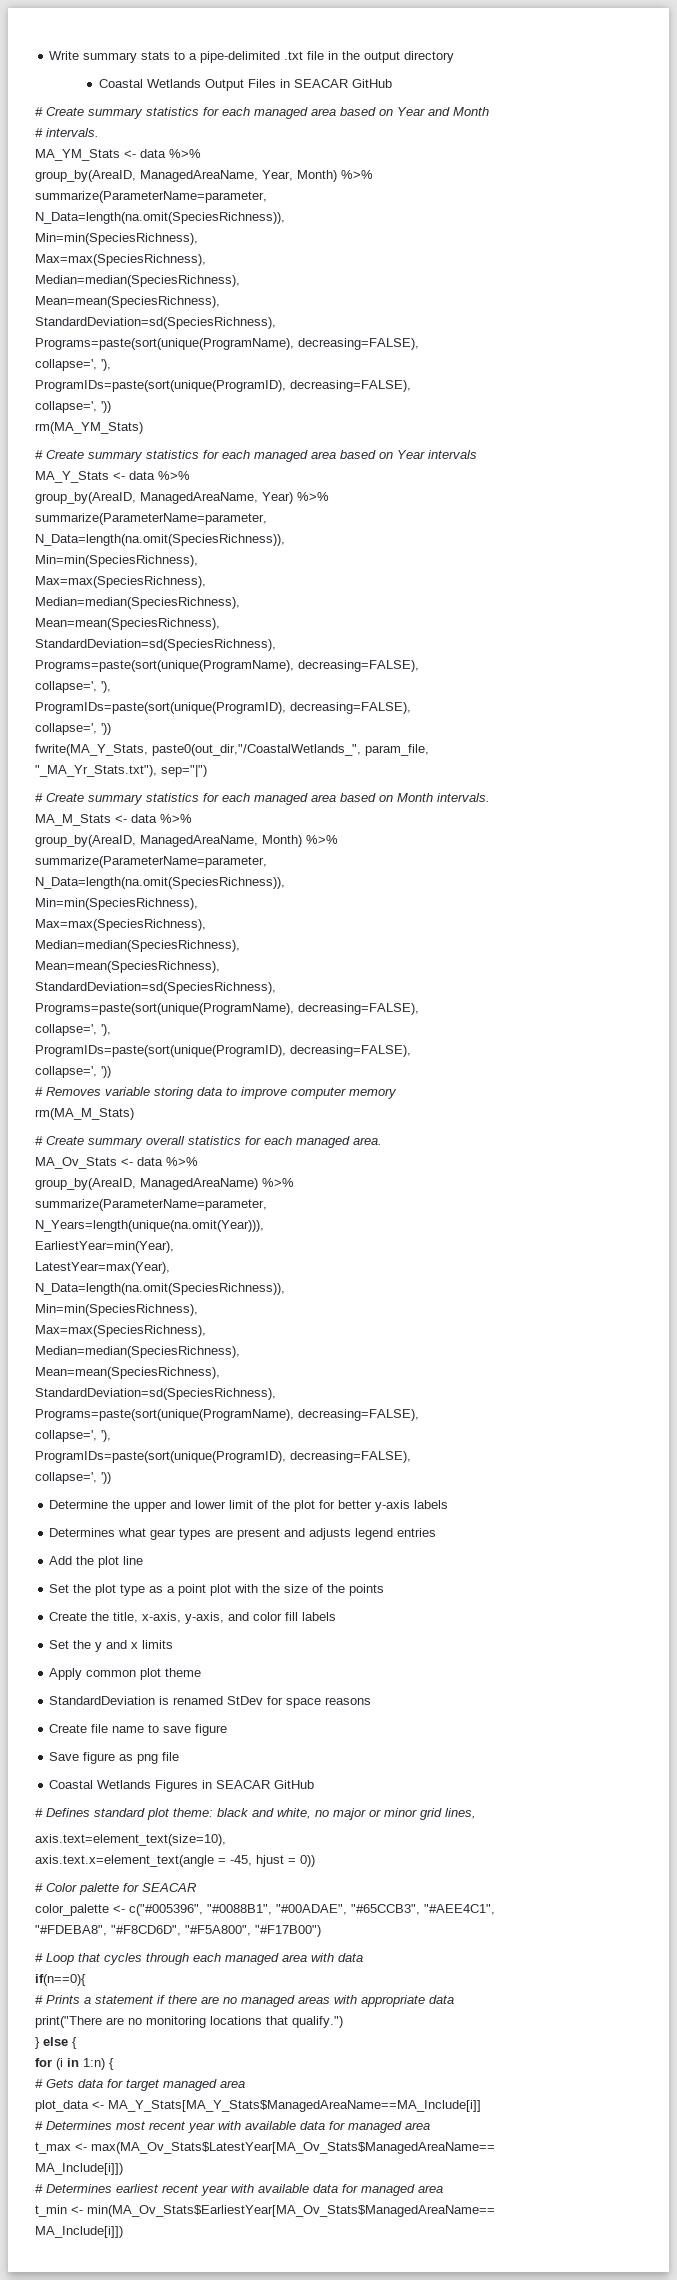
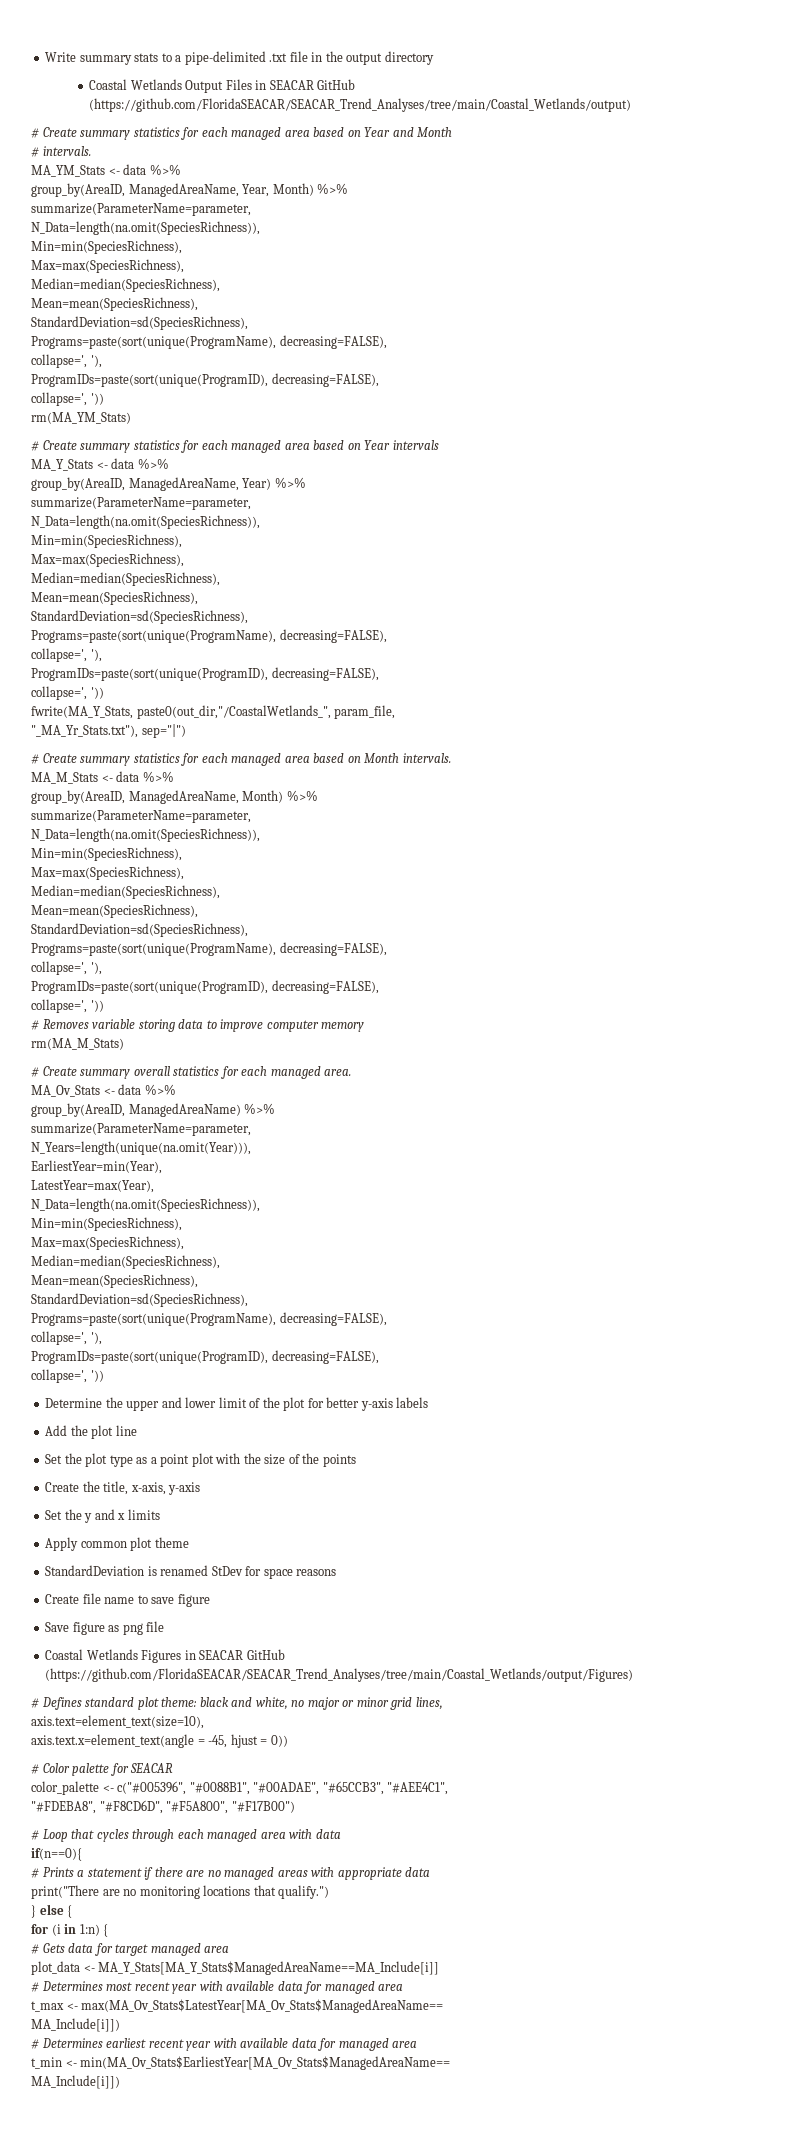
- Coastal Wetlands Output Files in SEACAR GitHub
+ Coastal Wetlands Output Files in SEACAR GitHub (https://github.com/FloridaSEACAR/SEACAR_Trend_Analyses/tree/main/Coastal_Wetlands/output)
- Determines what gear types are present and adjusts legend entries
- Create the title, x-axis, y-axis, and color fill labels
+ Create the title, x-axis, y-axis
- Coastal Wetlands Figures in SEACAR GitHub
+ Coastal Wetlands Figures in SEACAR GitHub (https://github.com/FloridaSEACAR/SEACAR_Trend_Analyses/tree/main/Coastal_Wetlands/output/Figures)

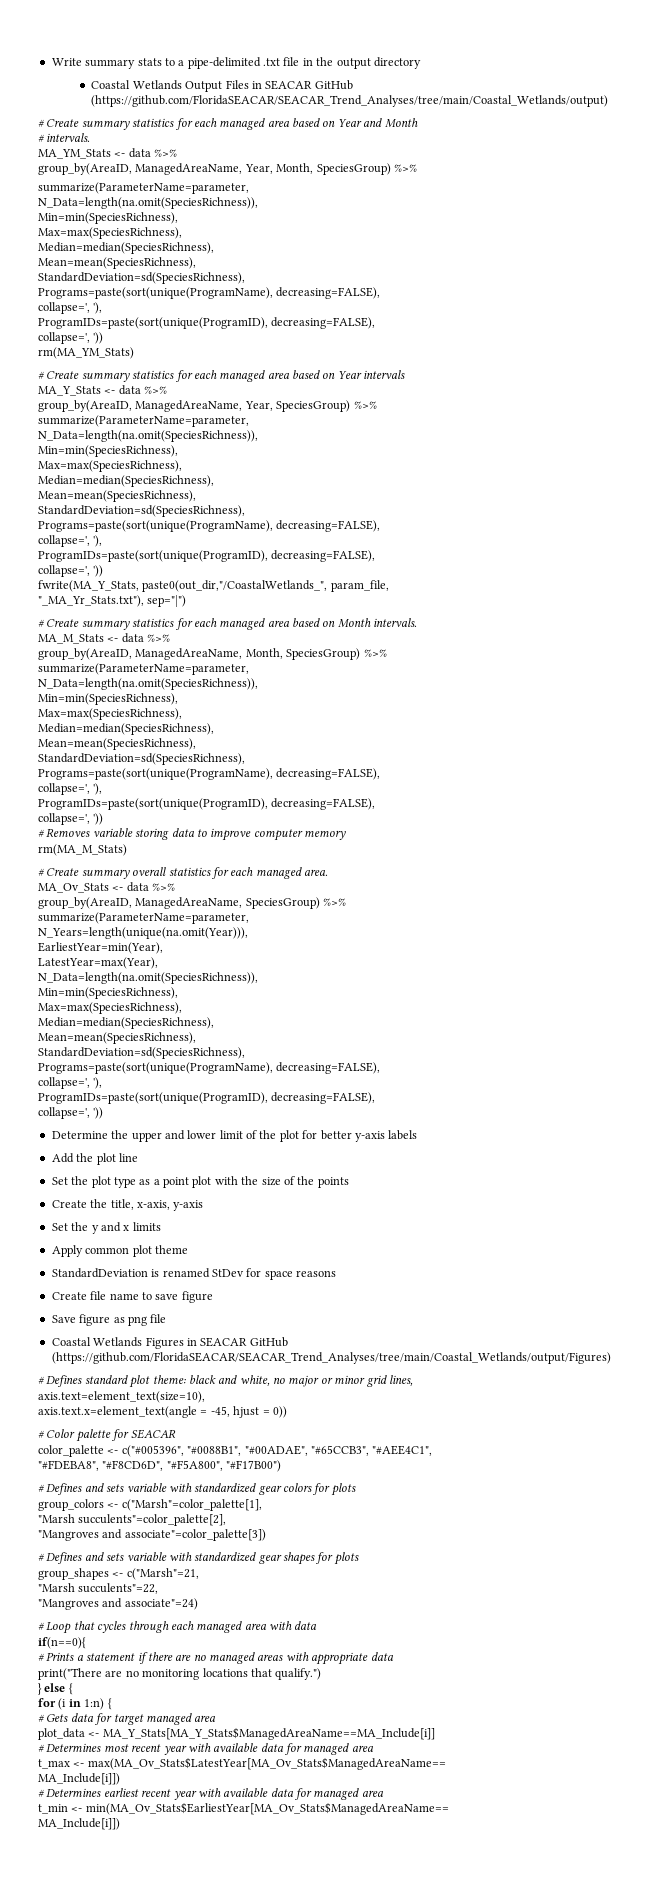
- group_by(AreaID, ManagedAreaName, Year, Month) %>%
+ group_by(AreaID, ManagedAreaName, Year, Month, SpeciesGroup) %>%
- group_by(AreaID, ManagedAreaName, Year) %>%
+ group_by(AreaID, ManagedAreaName, Year, SpeciesGroup) %>%
- group_by(AreaID, ManagedAreaName, Month) %>%
+ group_by(AreaID, ManagedAreaName, Month, SpeciesGroup) %>%
- group_by(AreaID, ManagedAreaName) %>%
+ group_by(AreaID, ManagedAreaName, SpeciesGroup) %>%
+ # Defines and sets variable with standardized gear colors for plots
+ group_colors <- c("Marsh"=color_palette[1],
+ "Marsh succulents"=color_palette[2],
+ "Mangroves and associate"=color_palette[3])
+ # Defines and sets variable with standardized gear shapes for plots
+ group_shapes <- c("Marsh"=21,
+ "Marsh succulents"=22,
+ "Mangroves and associate"=24)

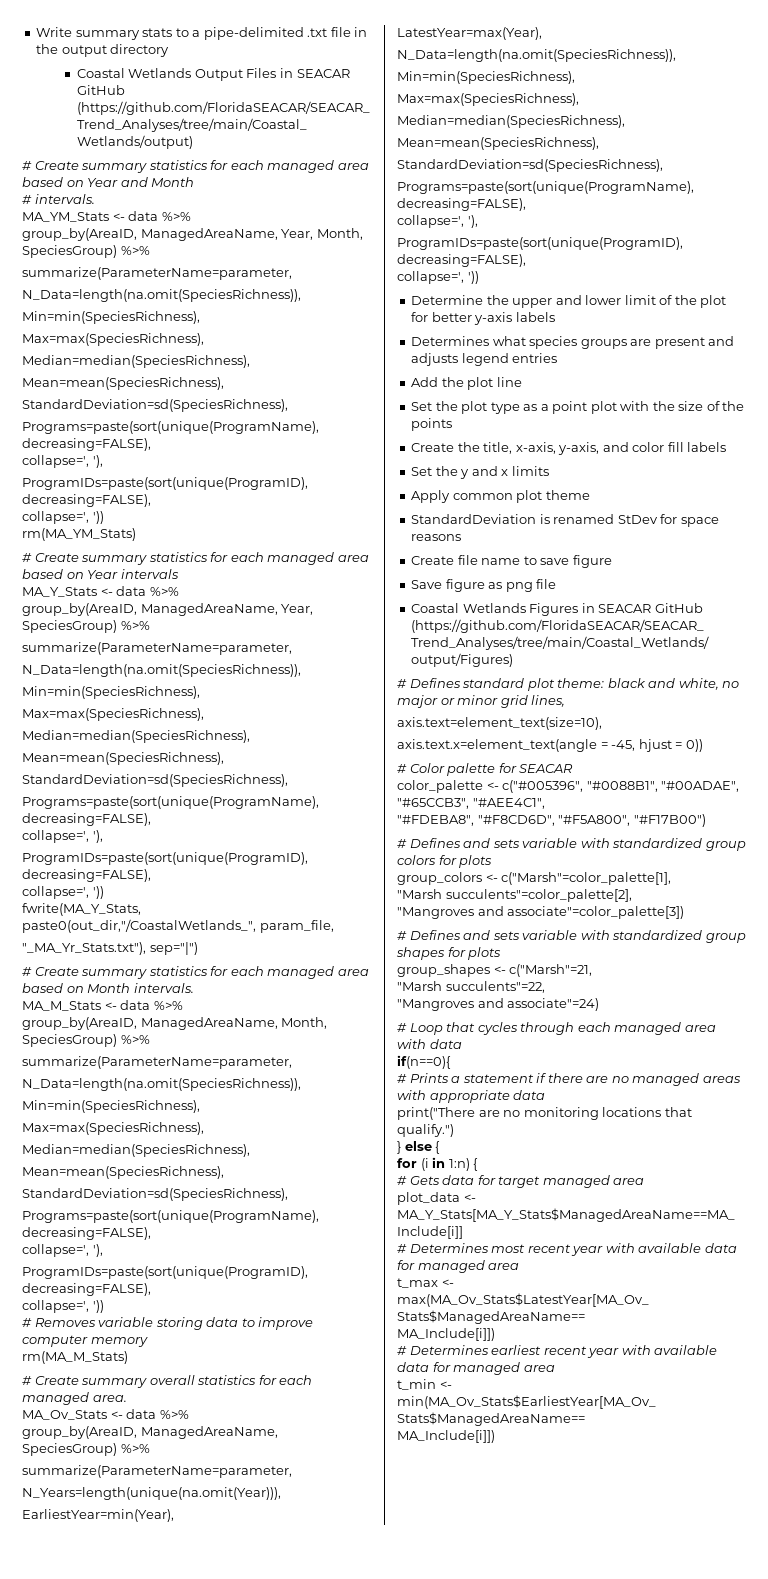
+ Determines what species groups are present and adjusts legend entries
- Create the title, x-axis, y-axis
+ Create the title, x-axis, y-axis, and color fill labels
- # Defines and sets variable with standardized gear colors for plots
+ # Defines and sets variable with standardized group colors for plots
- # Defines and sets variable with standardized gear shapes for plots
+ # Defines and sets variable with standardized group shapes for plots

